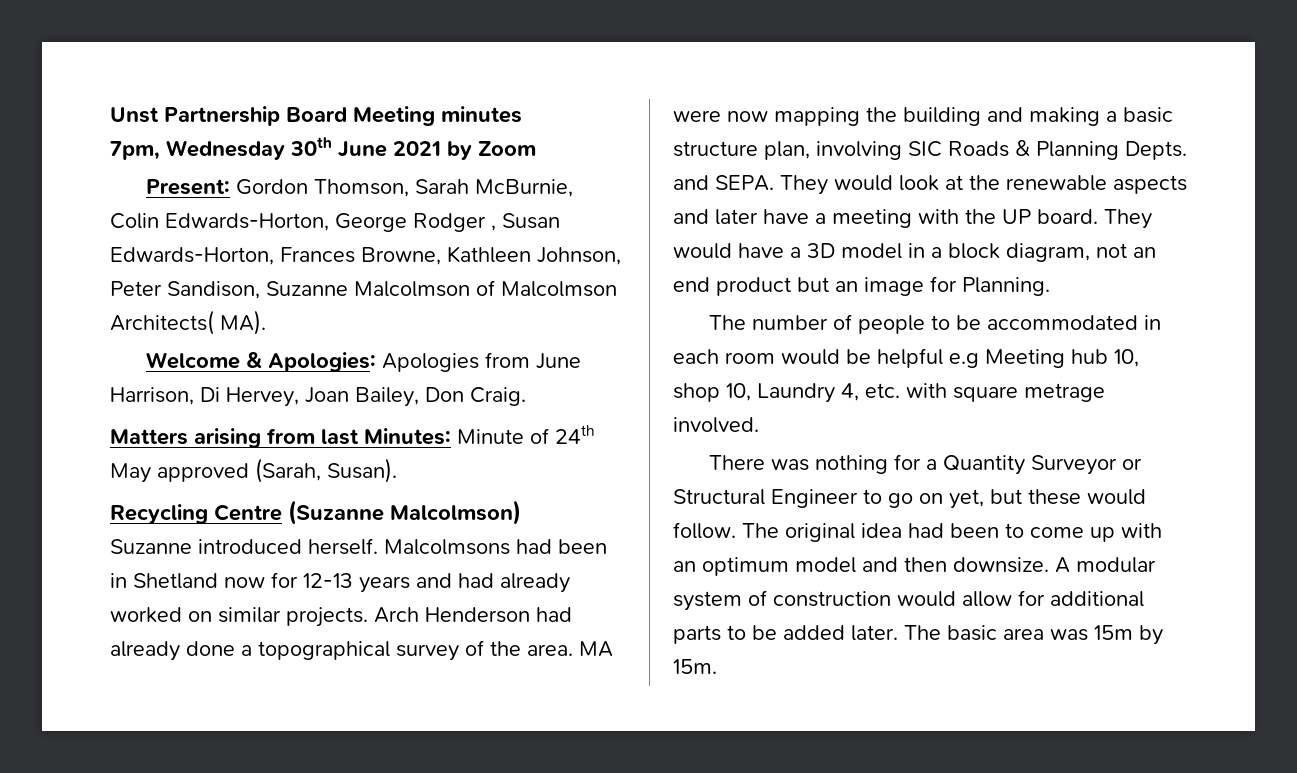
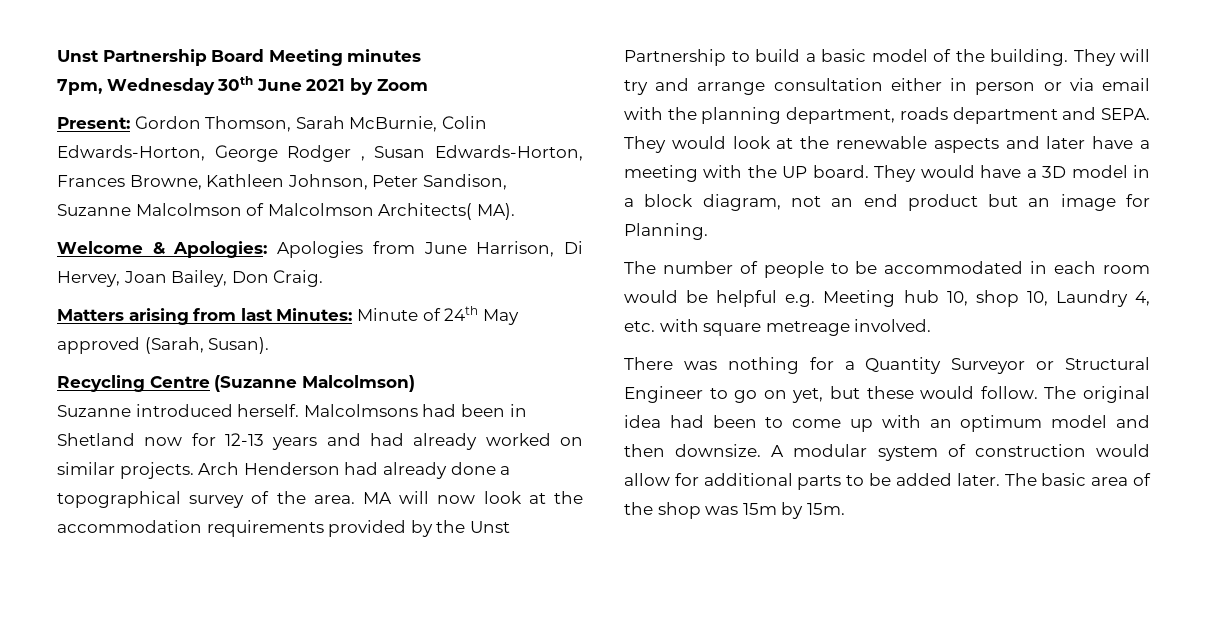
- MA were now mapping the building and making a basic structure plan, involving SIC Roads & Planning Depts. and SEPA.
+ MA will now look at the accommodation requirements provided by the Unst Partnership to build a basic model of the building. They will try and arrange consultation either in person or via email with the planning department, roads department and SEPA.
- The number of people to be accommodated in each room would be helpful e.g Meeting hub 10, shop 10, Laundry 4, etc. with square metrage involved.
+ The number of people to be accommodated in each room would be helpful e.g. Meeting hub 10, shop 10, Laundry 4, etc. with square metreage involved.
- The basic area was 15m by 15m.
+ The basic area of the shop was 15m by 15m.

